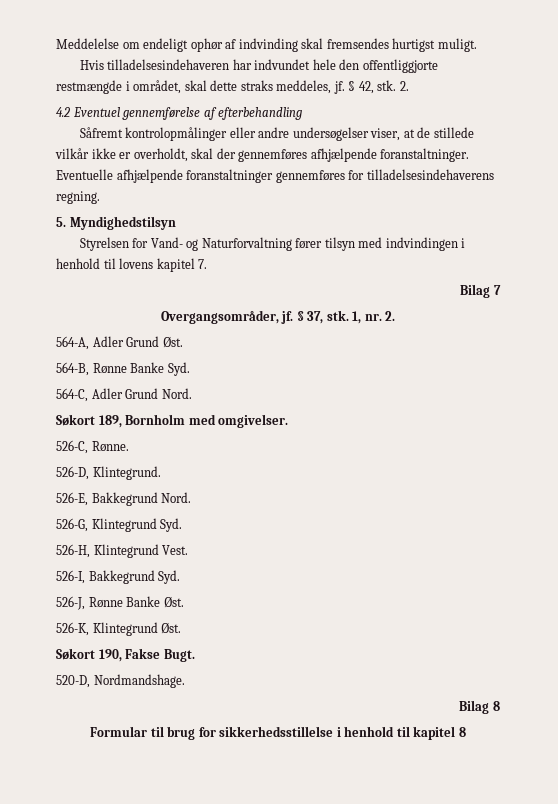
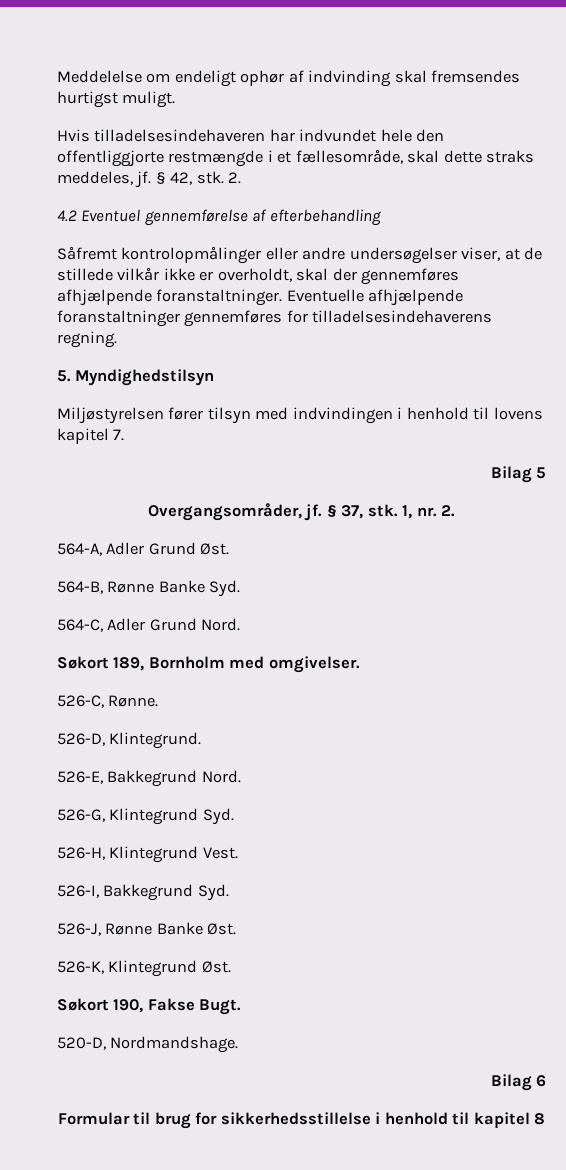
- Hvis tilladelsesindehaveren har indvundet hele den offentliggjorte restmængde i området, skal dette straks meddeles, jf.
+ Hvis tilladelsesindehaveren har indvundet hele den offentliggjorte restmængde i et fællesområde, skal dette straks meddeles, jf.
- Styrelsen for Vand- og Naturforvaltning fører tilsyn med indvindingen i henhold til lovens kapitel 7.
+ Miljøstyrelsen fører tilsyn med indvindingen i henhold til lovens kapitel 7.
- Bilag 7
+ Bilag 5
- Bilag 8
+ Bilag 6

